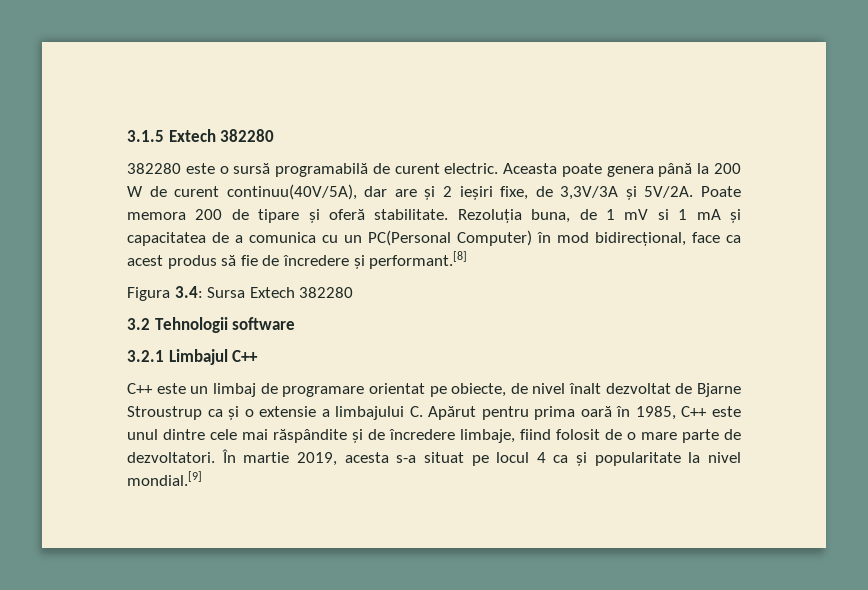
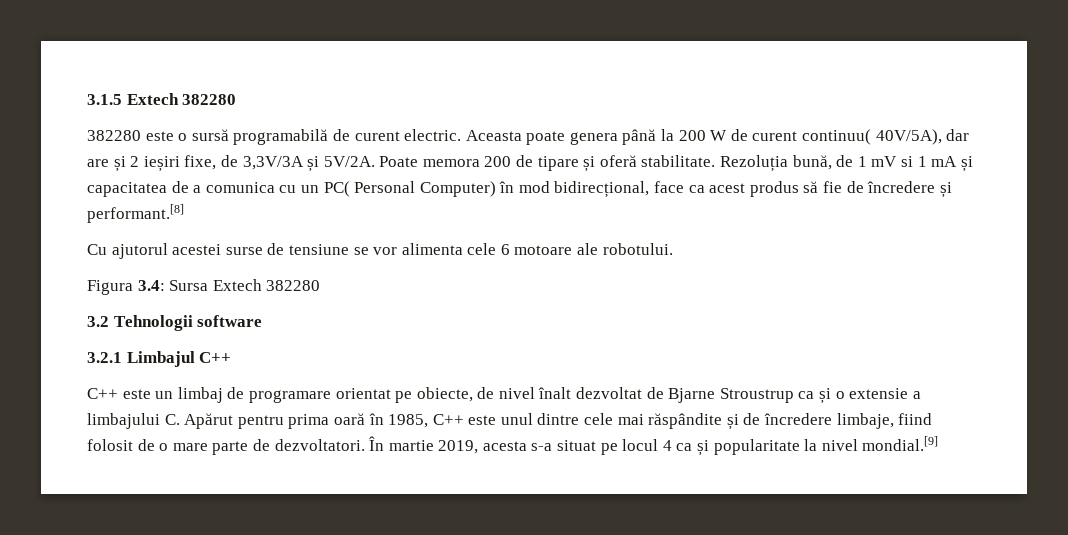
- Aceasta poate genera până la 200 W de curent continuu(40V/5A), dar are și 2 ieșiri fixe, de 3,3V/3A și 5V/2A.
+ Aceasta poate genera până la 200 W de curent continuu( 40V/5A), dar are și 2 ieșiri fixe, de 3,3V/3A și 5V/2A.
- Rezoluția buna, de 1 mV si 1 mA și capacitatea de a comunica cu un PC(Personal Computer) în mod bidirecțional, face ca acest produs să fie de încredere și performant.[8]
+ Rezoluția bună, de 1 mV si 1 mA și capacitatea de a comunica cu un PC( Personal Computer) în mod bidirecțional, face ca acest produs să fie de încredere și performant.[8]
+ Cu ajutorul acestei surse de tensiune se vor alimenta cele 6 motoare ale robotului.

